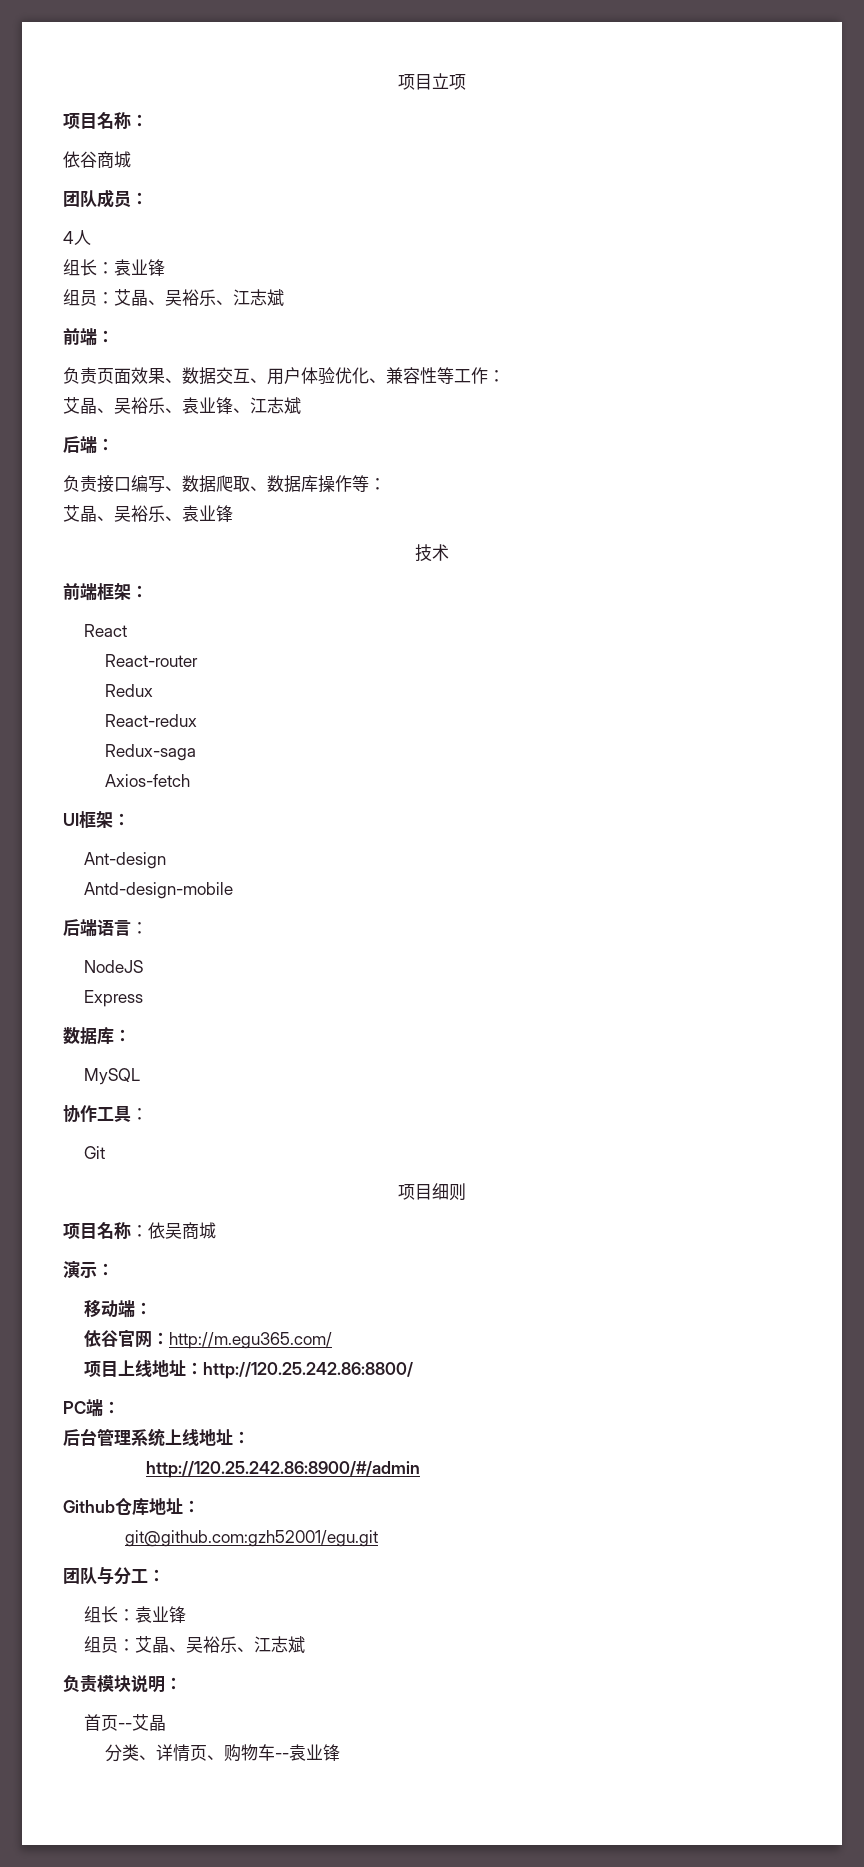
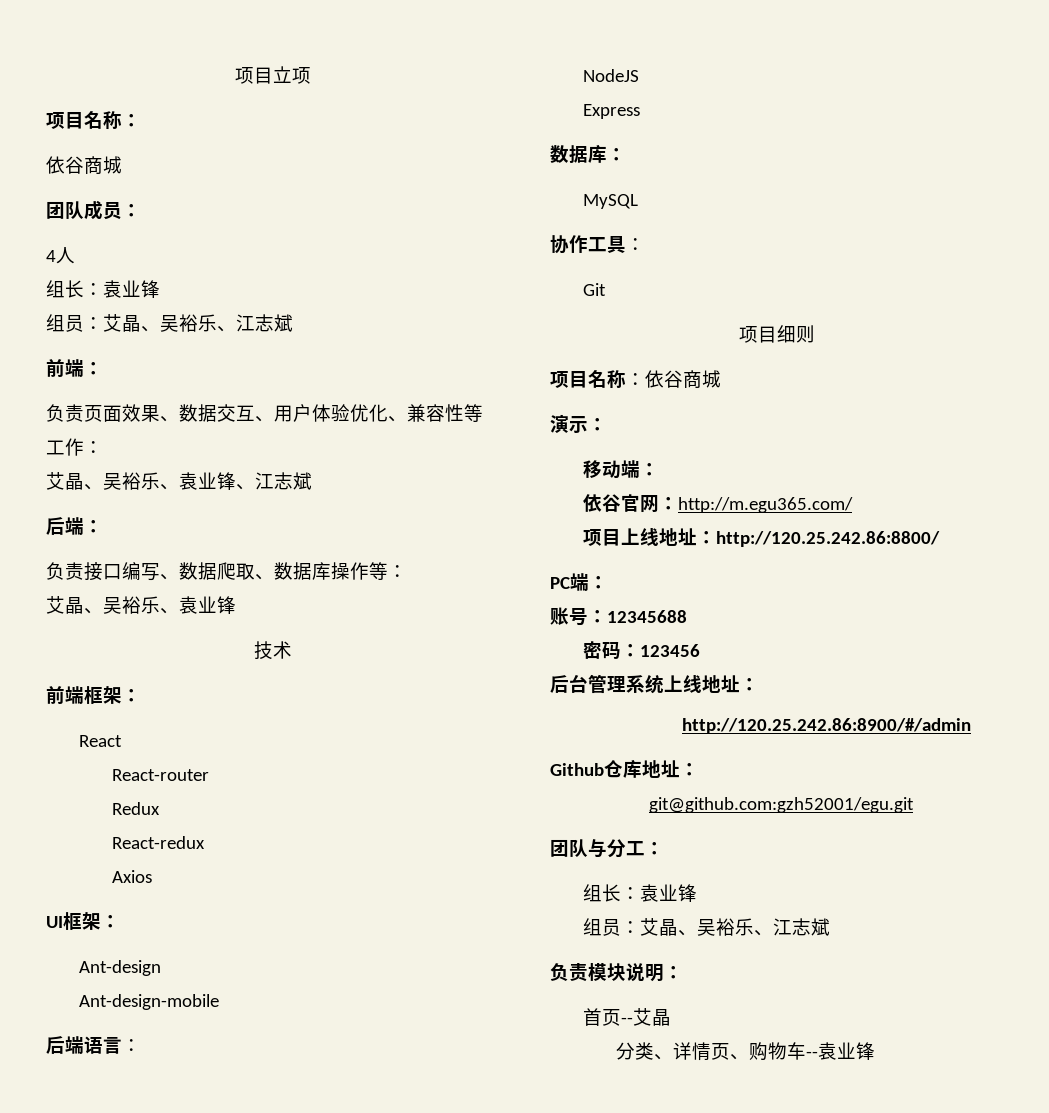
- Redux-saga
- Axios-fetch
+ Axios
- Antd-design-mobile
+ Ant-design-mobile
- 项目名称：依吴商城
+ 项目名称：依谷商城
+ 账号：12345688
+ 密码：123456

